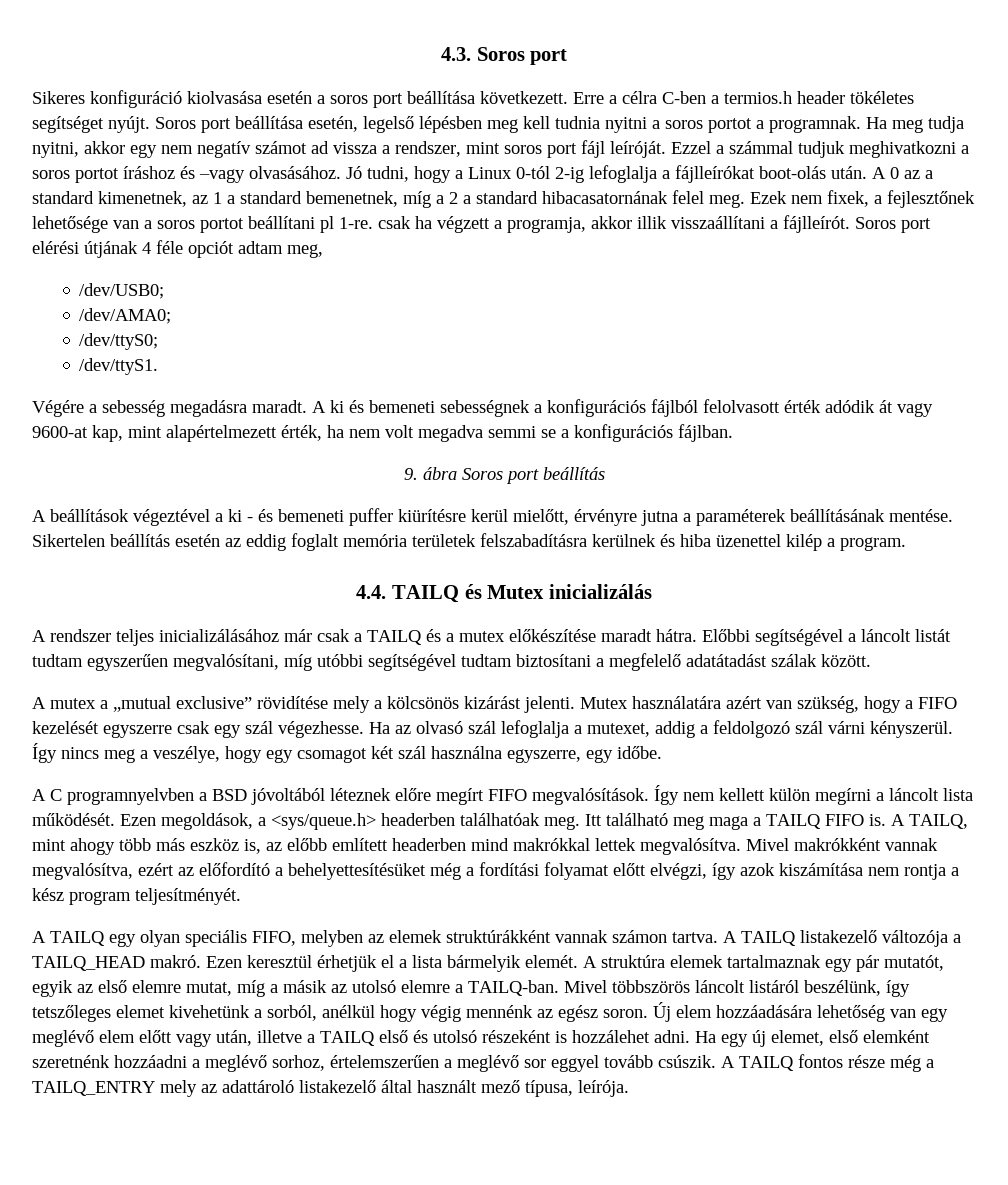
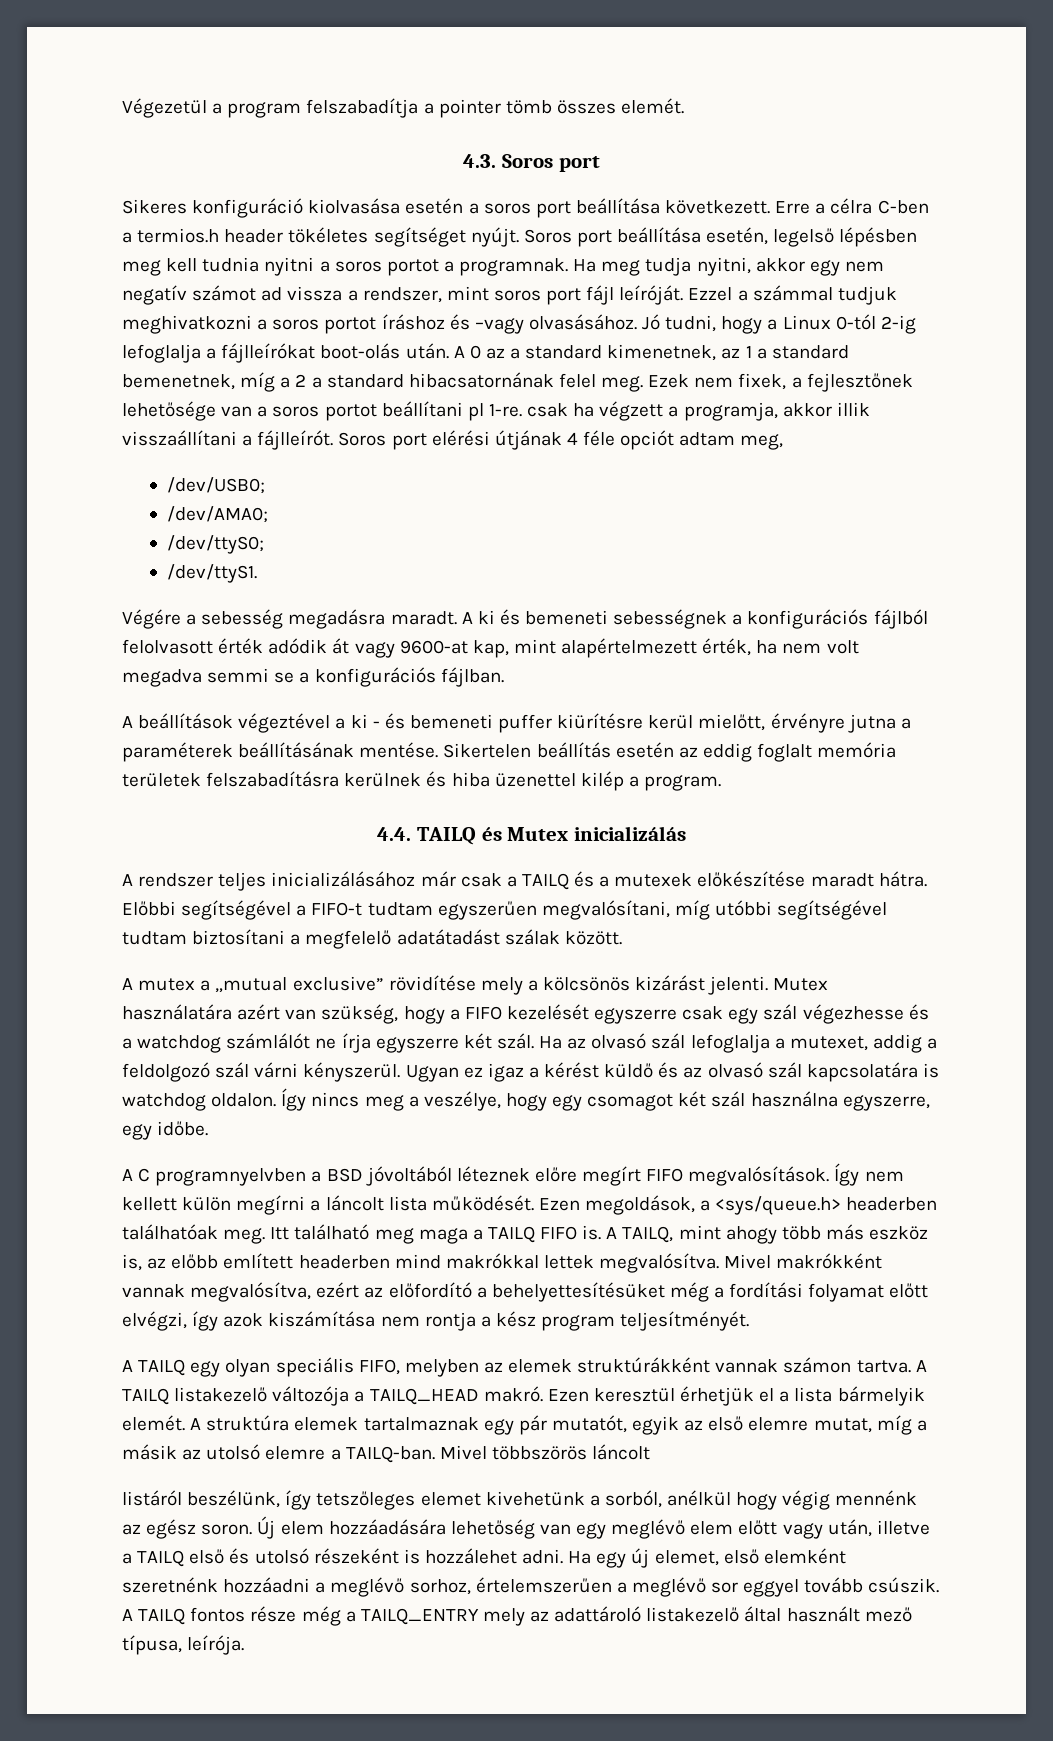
+ Végezetül a program felszabadítja a pointer tömb összes elemét.
- A 0 az a standard kimenetnek, az 1 a standard bemenetnek, míg a 2 a standard hibacasatornának felel meg.
+ A 0 az a standard kimenetnek, az 1 a standard bemenetnek, míg a 2 a standard hibacsatornának felel meg.
- 9. ábra Soros port beállítás
- A rendszer teljes inicializálásához már csak a TAILQ és a mutex előkészítése maradt hátra.
+ A rendszer teljes inicializálásához már csak a TAILQ és a mutexek előkészítése maradt hátra.
- Előbbi segítségével a láncolt listát tudtam egyszerűen megvalósítani, míg utóbbi segítségével tudtam biztosítani a megfelelő adatátadást szálak között.
+ Előbbi segítségével a FIFO-t tudtam egyszerűen megvalósítani, míg utóbbi segítségével tudtam biztosítani a megfelelő adatátadást szálak között.
- Mutex használatára azért van szükség, hogy a FIFO kezelését egyszerre csak egy szál végezhesse.
+ Mutex használatára azért van szükség, hogy a FIFO kezelését egyszerre csak egy szál végezhesse és a watchdog számlálót ne írja egyszerre két szál.
+ Ugyan ez igaz a kérést küldő és az olvasó szál kapcsolatára is watchdog oldalon.
- Mivel többszörös láncolt listáról beszélünk, így tetszőleges elemet kivehetünk a sorból, anélkül hogy végig mennénk az egész soron.
+ Mivel többszörös láncolt
+ listáról beszélünk, így tetszőleges elemet kivehetünk a sorból, anélkül hogy végig mennénk az egész soron.

